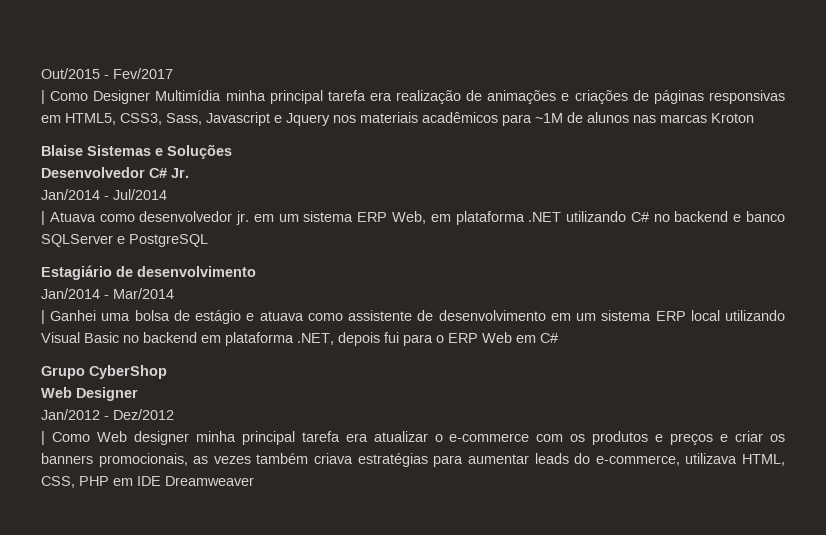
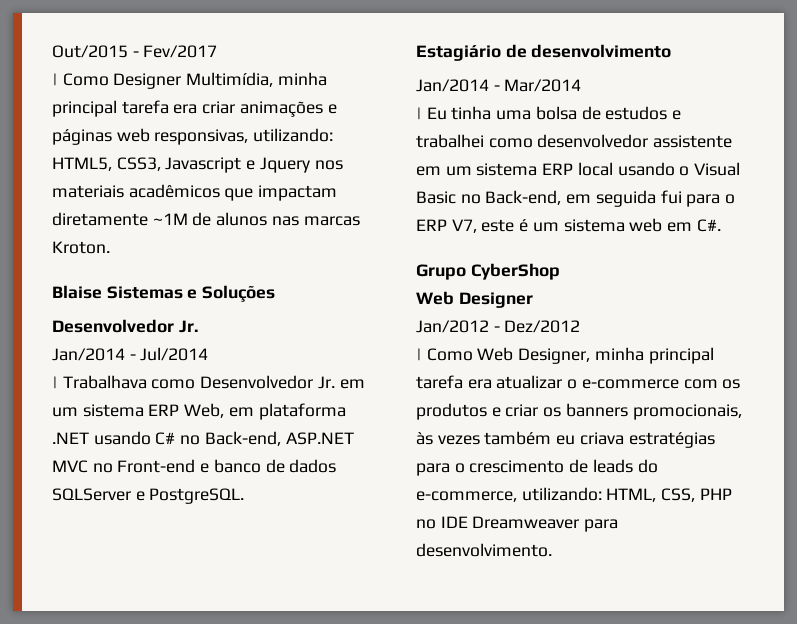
- | Como Designer Multimídia minha principal tarefa era realização de animações e criações de páginas responsivas em HTML5, CSS3, Sass, Javascript e Jquery nos materiais acadêmicos para ~1M de alunos nas marcas Kroton
+ | Como Designer Multimídia, minha principal tarefa era criar animações e páginas web responsivas, utilizando: HTML5, CSS3, Javascript e Jquery nos materiais acadêmicos que impactam diretamente ~1M de alunos nas marcas Kroton.
  Blaise Sistemas e Soluções
- Desenvolvedor C# Jr.
+ Desenvolvedor Jr.
- | Atuava como desenvolvedor jr. em um sistema ERP Web, em plataforma .NET utilizando C# no backend e banco SQLServer e PostgreSQL
+ | Trabalhava como Desenvolvedor Jr. em um sistema ERP Web, em plataforma .NET usando C# no Back-end, ASP.NET MVC no Front-end e banco de dados SQLServer e PostgreSQL.
- | Ganhei uma bolsa de estágio e atuava como assistente de desenvolvimento em um sistema ERP local utilizando Visual Basic no backend em plataforma .NET, depois fui para o ERP Web em C#
+ | Eu tinha uma bolsa de estudos e trabalhei como desenvolvedor assistente em um sistema ERP local usando o Visual Basic no Back-end, em seguida fui para o ERP V7, este é um sistema web em C#.
- | Como Web designer minha principal tarefa era atualizar o e-commerce com os produtos e preços e criar os banners promocionais, as vezes também criava estratégias para aumentar leads do e-commerce, utilizava HTML, CSS, PHP em IDE Dreamweaver
+ | Como Web Designer, minha principal tarefa era atualizar o e-commerce com os produtos e criar os banners promocionais, às vezes também eu criava estratégias para o crescimento de leads do e-commerce, utilizando: HTML, CSS, PHP no IDE Dreamweaver para desenvolvimento.

